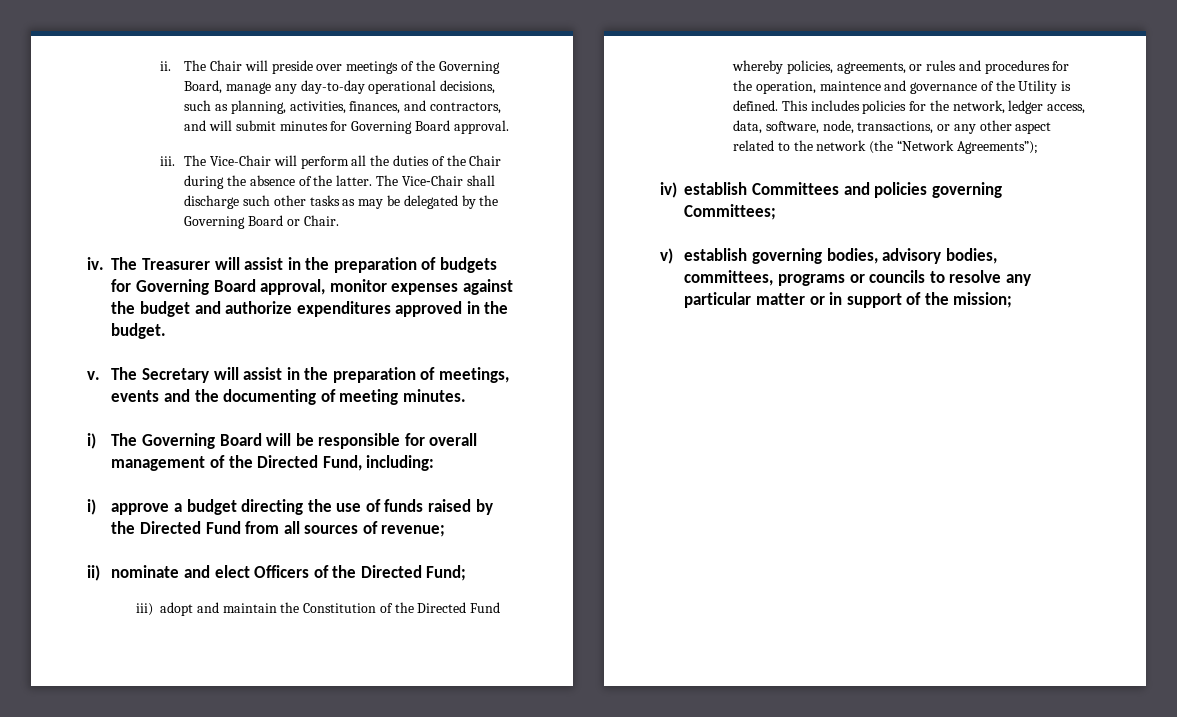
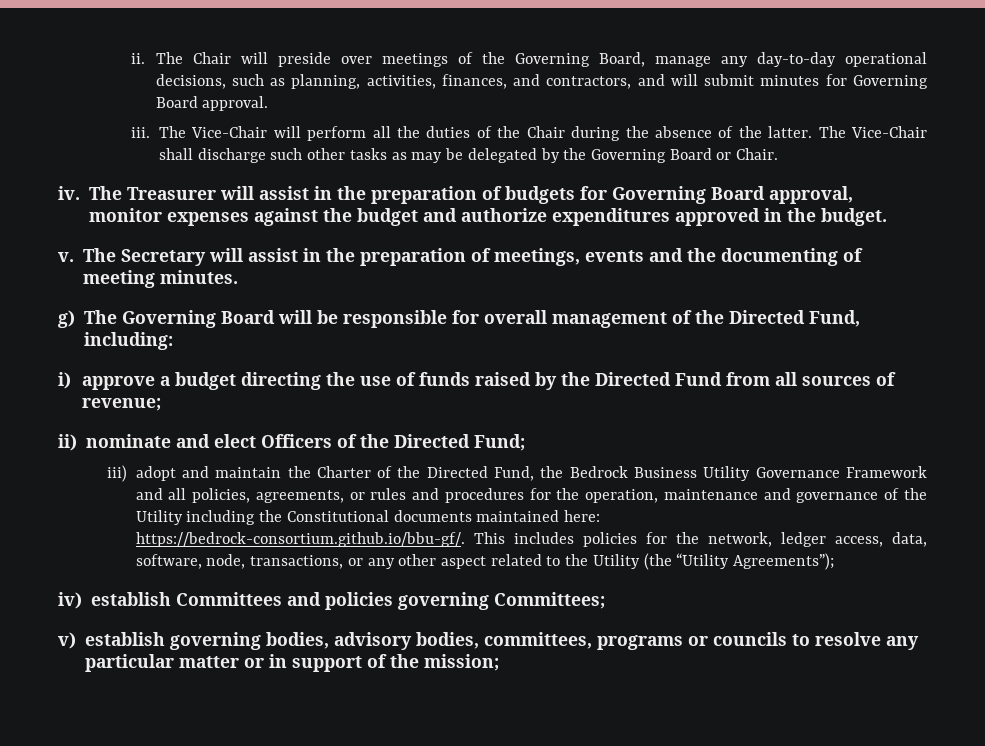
- i) The Governing Board will be responsible for overall management of the Directed Fund, including:
+ g) The Governing Board will be responsible for overall management of the Directed Fund, including:
- iii) adopt and maintain the Constitution of the Directed Fund whereby policies, agreements, or rules and procedures for the operation, maintence and governance of the Utility is defined. This includes policies for the network, ledger access, data, software, node, transactions, or any other aspect related to the network (the “Network Agreements”);
+ iii) adopt and maintain the Charter of the Directed Fund, the Bedrock Business Utility Governance Framework and all policies, agreements, or rules and procedures for the operation, maintenance and governance of the Utility including the Constitutional documents maintained here: https://bedrock-consortium.github.io/bbu-gf/. This includes policies for the network, ledger access, data, software, node, transactions, or any other aspect related to the Utility (the “Utility Agreements”);

